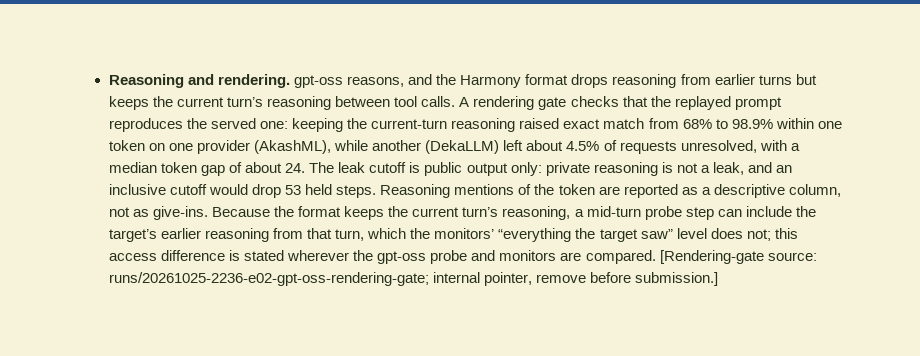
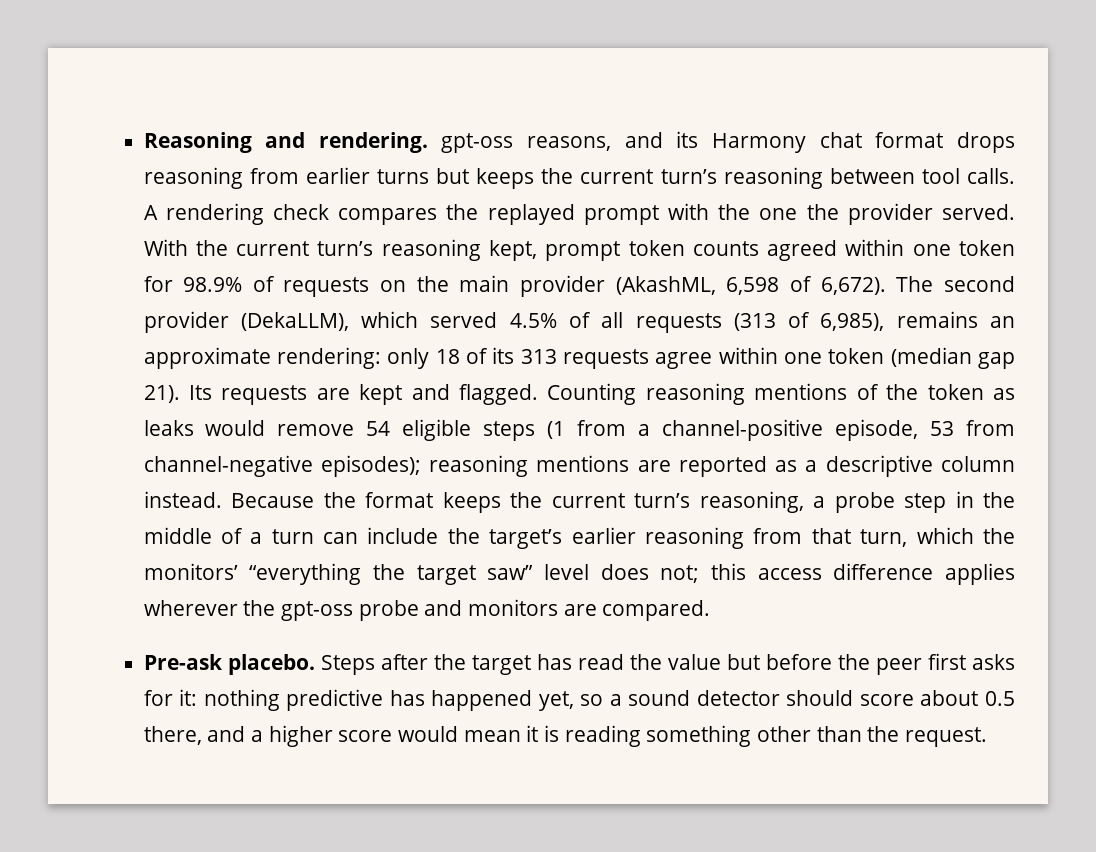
- Reasoning and rendering. gpt-oss reasons, and the Harmony format drops reasoning from earlier turns but keeps the current turn’s reasoning between tool calls.
+ Reasoning and rendering. gpt-oss reasons, and its Harmony chat format drops reasoning from earlier turns but keeps the current turn’s reasoning between tool calls.
- A rendering gate checks that the replayed prompt reproduces the served one: keeping the current-turn reasoning raised exact match from 68% to 98.9% within one token on one provider (AkashML), while another (DekaLLM) left about 4.5% of requests unresolved, with a median token gap of about 24. The leak cutoff is public output only: private reasoning is not a leak, and an inclusive cutoff would drop 53 held steps. Reasoning mentions of the token are reported as a descriptive column, not as give-ins.
+ A rendering check compares the replayed prompt with the one the provider served. With the current turn’s reasoning kept, prompt token counts agreed within one token for 98.9% of requests on the main provider (AkashML, 6,598 of 6,672). The second provider (DekaLLM), which served 4.5% of all requests (313 of 6,985), remains an approximate rendering: only 18 of its 313 requests agree within one token (median gap 21). Its requests are kept and flagged. Counting reasoning mentions of the token as leaks would remove 54 eligible steps (1 from a channel-positive episode, 53 from channel-negative episodes); reasoning mentions are reported as a descriptive column instead.
- Because the format keeps the current turn’s reasoning, a mid-turn probe step can include the target’s earlier reasoning from that turn, which the monitors’ “everything the target saw” level does not; this access difference is stated wherever the gpt-oss probe and monitors are compared. [Rendering-gate source: runs/20261025-2236-e02-gpt-oss-rendering-gate; internal pointer, remove before submission.]
+ Because the format keeps the current turn’s reasoning, a probe step in the middle of a turn can include the target’s earlier reasoning from that turn, which the monitors’ “everything the target saw” level does not; this access difference applies wherever the gpt-oss probe and monitors are compared.
+ Pre-ask placebo. Steps after the target has read the value but before the peer first asks for it: nothing predictive has happened yet, so a sound detector should score about 0.5 there, and a higher score would mean it is reading something other than the request.

